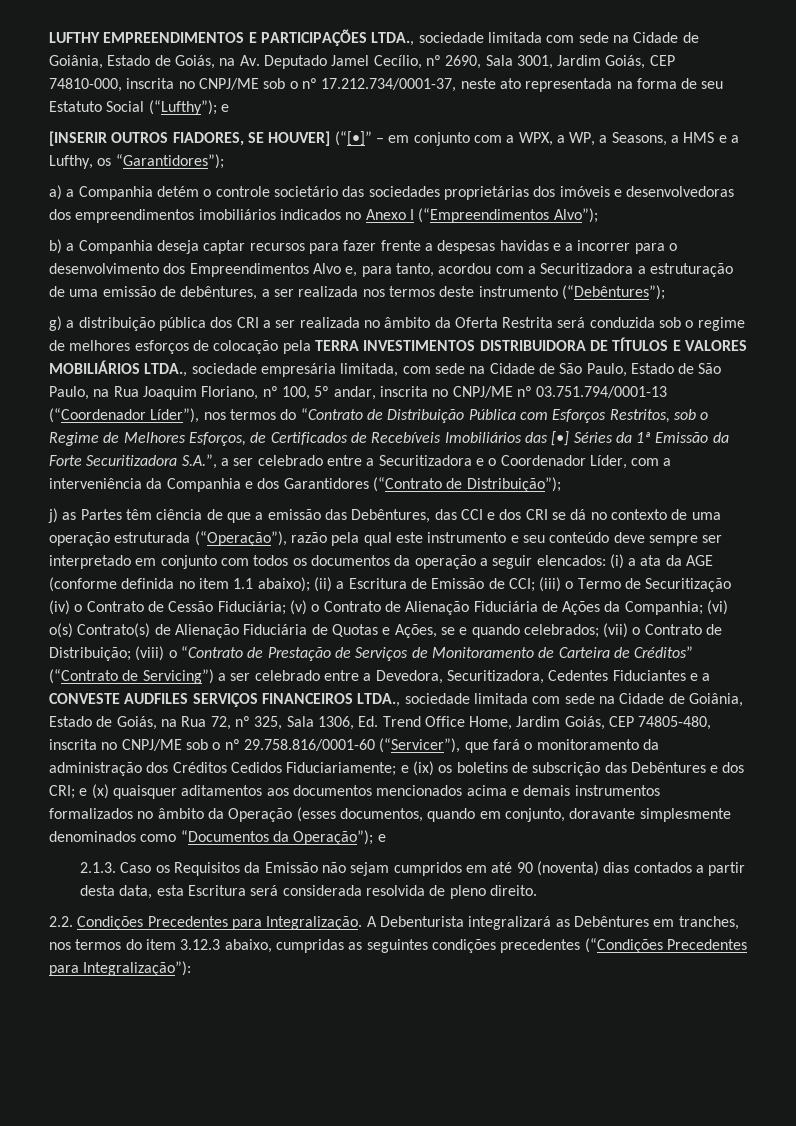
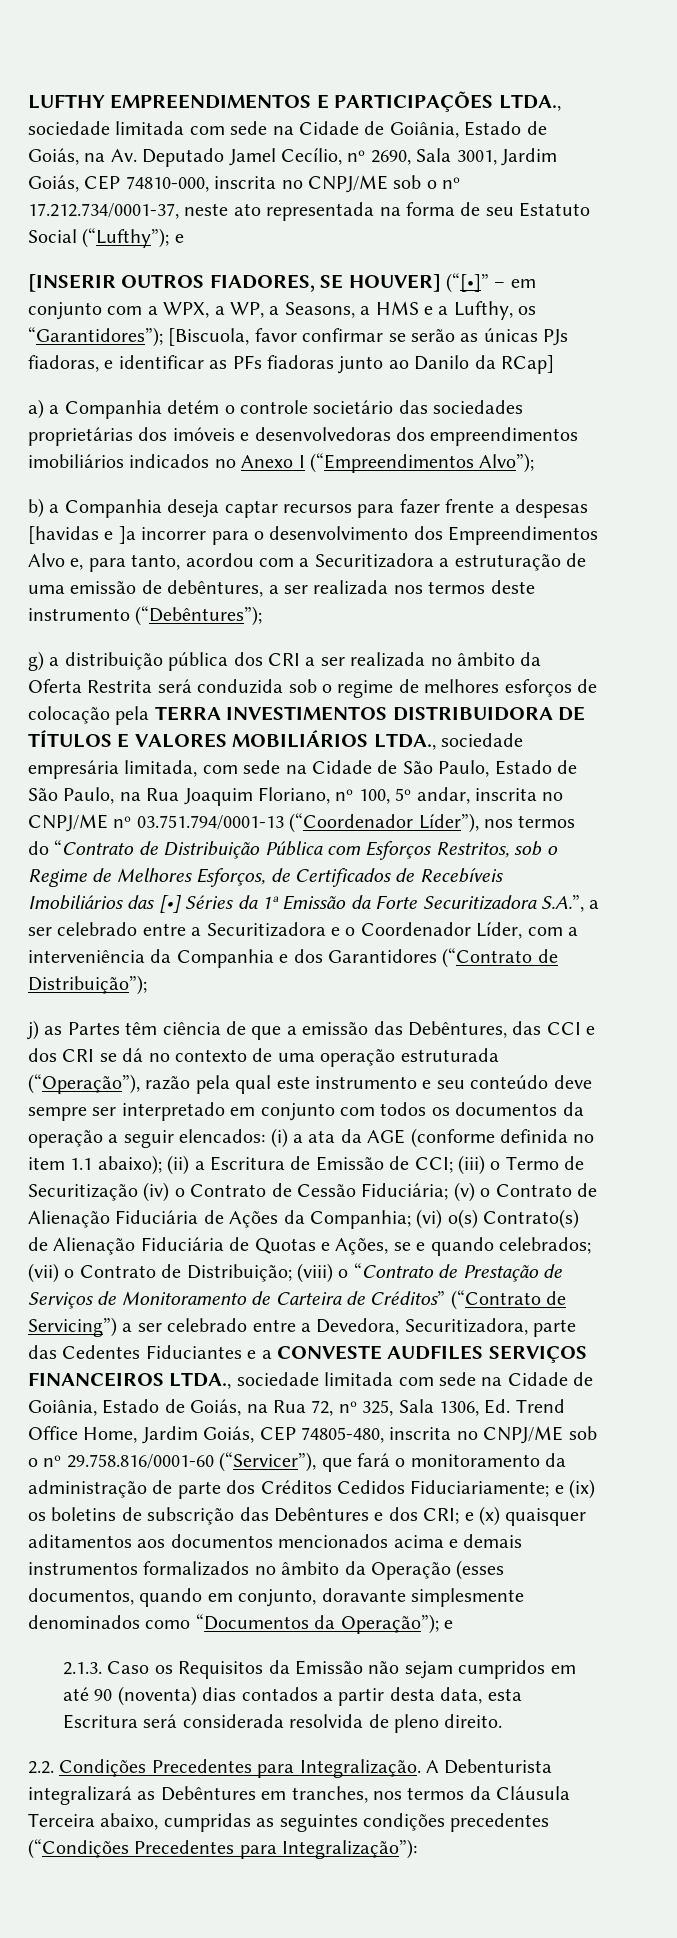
- [INSERIR OUTROS FIADORES, SE HOUVER] (“[•]” – em conjunto com a WPX, a WP, a Seasons, a HMS e a Lufthy, os “Garantidores”);
+ [INSERIR OUTROS FIADORES, SE HOUVER] (“[•]” – em conjunto com a WPX, a WP, a Seasons, a HMS e a Lufthy, os “Garantidores”); [Biscuola, favor confirmar se serão as únicas PJs fiadoras, e identificar as PFs fiadoras junto ao Danilo da RCap]
- b) a Companhia deseja captar recursos para fazer frente a despesas havidas e a incorrer para o desenvolvimento dos Empreendimentos Alvo e, para tanto, acordou com a Securitizadora a estruturação de uma emissão de debêntures, a ser realizada nos termos deste instrumento (“Debêntures”);
+ b) a Companhia deseja captar recursos para fazer frente a despesas [havidas e ]a incorrer para o desenvolvimento dos Empreendimentos Alvo e, para tanto, acordou com a Securitizadora a estruturação de uma emissão de debêntures, a ser realizada nos termos deste instrumento (“Debêntures”);
- (viii) o “Contrato de Prestação de Serviços de Monitoramento de Carteira de Créditos” (“Contrato de Servicing”) a ser celebrado entre a Devedora, Securitizadora, Cedentes Fiduciantes e a CONVESTE AUDFILES SERVIÇOS FINANCEIROS LTDA., sociedade limitada com sede na Cidade de Goiânia, Estado de Goiás, na Rua 72, nº 325, Sala 1306, Ed. Trend Office Home, Jardim Goiás, CEP 74805-480, inscrita no CNPJ/ME sob o nº 29.758.816/0001-60 (“Servicer”), que fará o monitoramento da administração dos Créditos Cedidos Fiduciariamente;
+ (viii) o “Contrato de Prestação de Serviços de Monitoramento de Carteira de Créditos” (“Contrato de Servicing”) a ser celebrado entre a Devedora, Securitizadora, parte das Cedentes Fiduciantes e a CONVESTE AUDFILES SERVIÇOS FINANCEIROS LTDA., sociedade limitada com sede na Cidade de Goiânia, Estado de Goiás, na Rua 72, nº 325, Sala 1306, Ed. Trend Office Home, Jardim Goiás, CEP 74805-480, inscrita no CNPJ/ME sob o nº 29.758.816/0001-60 (“Servicer”), que fará o monitoramento da administração de parte dos Créditos Cedidos Fiduciariamente;
- A Debenturista integralizará as Debêntures em tranches, nos termos do item 3.12.3 abaixo, cumpridas as seguintes condições precedentes (“Condições Precedentes para Integralização”):
+ A Debenturista integralizará as Debêntures em tranches, nos termos da Cláusula Terceira abaixo, cumpridas as seguintes condições precedentes (“Condições Precedentes para Integralização”):

